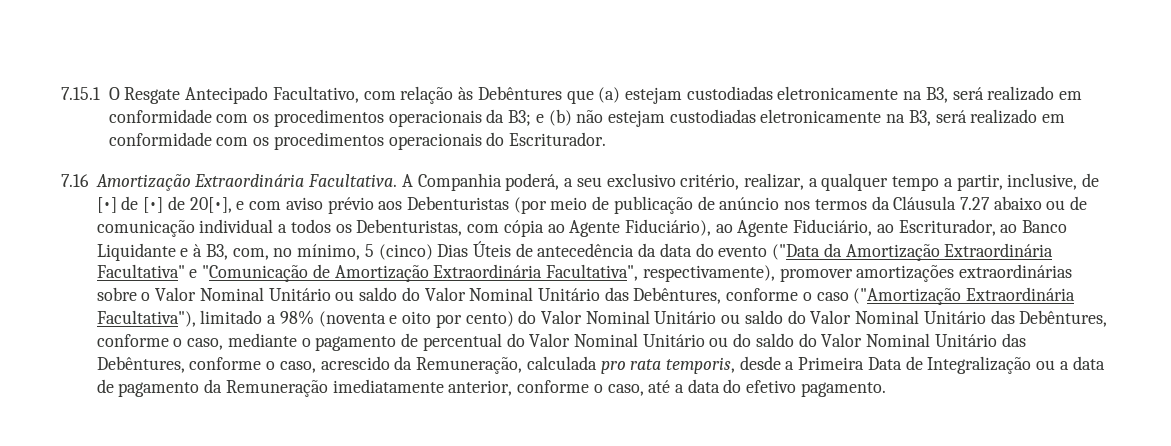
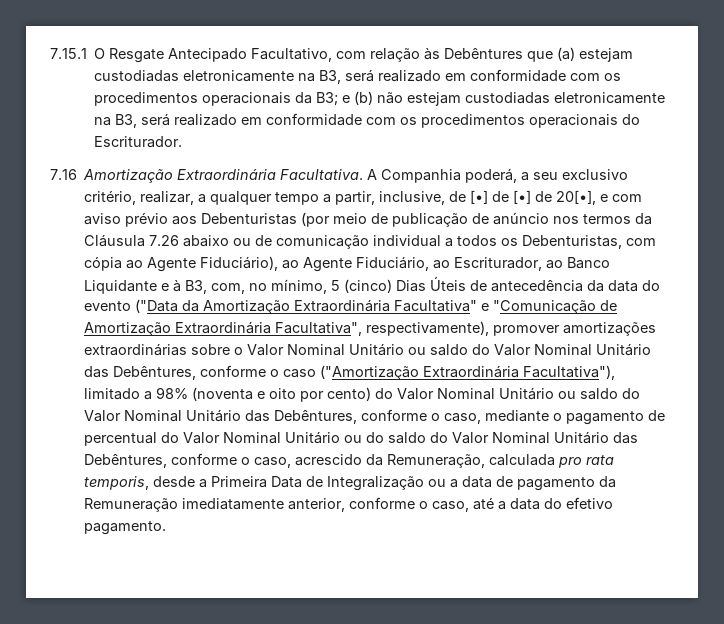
- A Companhia poderá, a seu exclusivo critério, realizar, a qualquer tempo a partir, inclusive, de [•] de [•] de 20[•], e com aviso prévio aos Debenturistas (por meio de publicação de anúncio nos termos da Cláusula 7.27 abaixo ou de comunicação individual a todos os Debenturistas, com cópia ao Agente Fiduciário), ao Agente Fiduciário, ao Escriturador, ao Banco Liquidante e à B3, com, no mínimo, 5 (cinco) Dias Úteis de antecedência da data do evento ("Data da Amortização Extraordinária Facultativa" e "Comunicação de Amortização Extraordinária Facultativa", respectivamente), promover amortizações extraordinárias sobre o Valor Nominal Unitário ou saldo do Valor Nominal Unitário das Debêntures, conforme o caso ("Amortização Extraordinária Facultativa"), limitado a 98% (noventa e oito por cento) do Valor Nominal Unitário ou saldo do Valor Nominal Unitário das Debêntures, conforme o caso, mediante o pagamento de percentual do Valor Nominal Unitário ou do saldo do Valor Nominal Unitário das Debêntures, conforme o caso, acrescido da Remuneração, calculada pro rata temporis, desde a Primeira Data de Integralização ou a data de pagamento da Remuneração imediatamente anterior, conforme o caso, até a data do efetivo pagamento.
+ A Companhia poderá, a seu exclusivo critério, realizar, a qualquer tempo a partir, inclusive, de [•] de [•] de 20[•], e com aviso prévio aos Debenturistas (por meio de publicação de anúncio nos termos da Cláusula 7.26 abaixo ou de comunicação individual a todos os Debenturistas, com cópia ao Agente Fiduciário), ao Agente Fiduciário, ao Escriturador, ao Banco Liquidante e à B3, com, no mínimo, 5 (cinco) Dias Úteis de antecedência da data do evento ("Data da Amortização Extraordinária Facultativa" e "Comunicação de Amortização Extraordinária Facultativa", respectivamente), promover amortizações extraordinárias sobre o Valor Nominal Unitário ou saldo do Valor Nominal Unitário das Debêntures, conforme o caso ("Amortização Extraordinária Facultativa"), limitado a 98% (noventa e oito por cento) do Valor Nominal Unitário ou saldo do Valor Nominal Unitário das Debêntures, conforme o caso, mediante o pagamento de percentual do Valor Nominal Unitário ou do saldo do Valor Nominal Unitário das Debêntures, conforme o caso, acrescido da Remuneração, calculada pro rata temporis, desde a Primeira Data de Integralização ou a data de pagamento da Remuneração imediatamente anterior, conforme o caso, até a data do efetivo pagamento.

